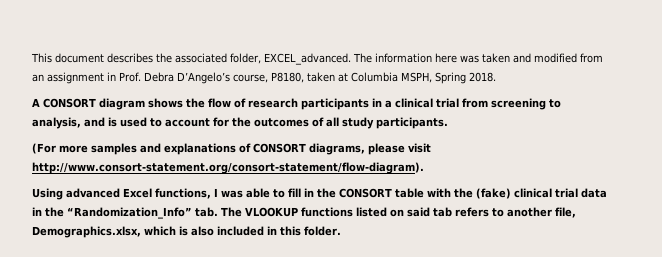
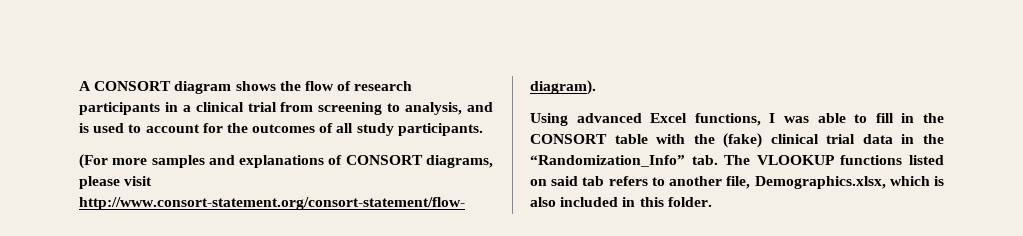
- This document describes the associated folder, EXCEL_advanced. The information here was taken and modified from an assignment in Prof. Debra D’Angelo’s course, P8180, taken at Columbia MSPH, Spring 2018.

